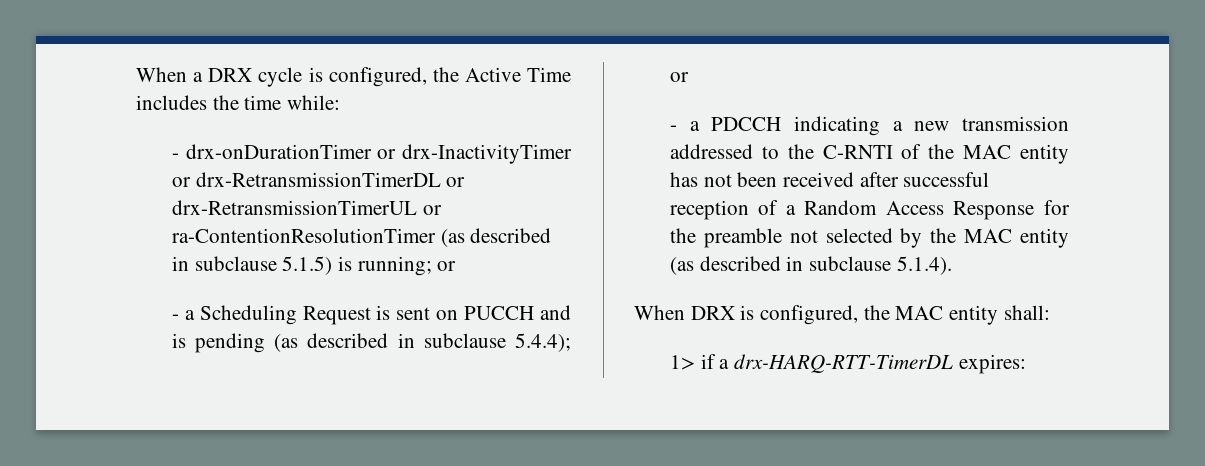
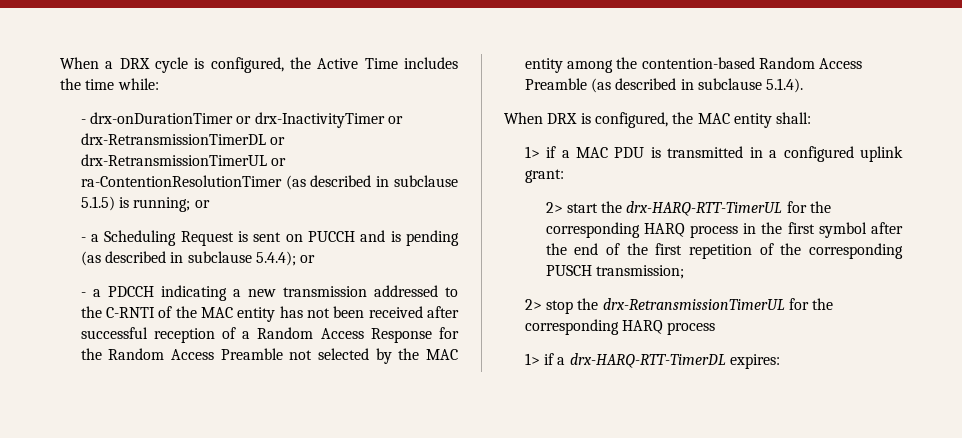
- - a PDCCH indicating a new transmission addressed to the C-RNTI of the MAC entity has not been received after successful reception of a Random Access Response for the preamble not selected by the MAC entity (as described in subclause 5.1.4).
+ - a PDCCH indicating a new transmission addressed to the C-RNTI of the MAC entity has not been received after successful reception of a Random Access Response for the Random Access Preamble not selected by the MAC entity among the contention-based Random Access Preamble (as described in subclause 5.1.4).
+ 1> if a MAC PDU is transmitted in a configured uplink grant:
+ 2> start the drx-HARQ-RTT-TimerUL for the corresponding HARQ process in the first symbol after the end of the first repetition of the corresponding PUSCH transmission;
+ 2> stop the drx-RetransmissionTimerUL for the corresponding HARQ process

